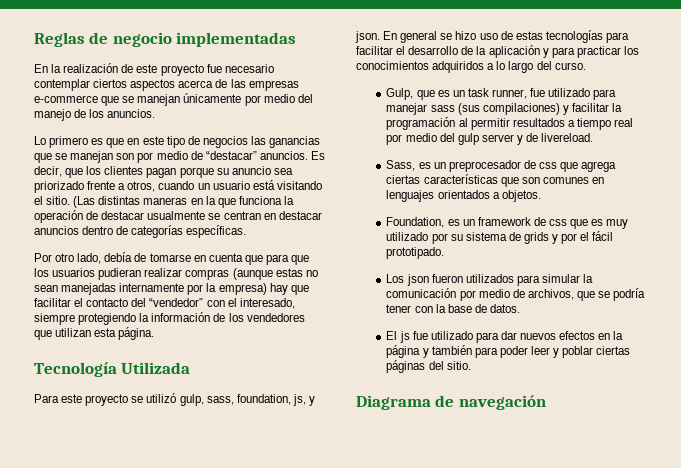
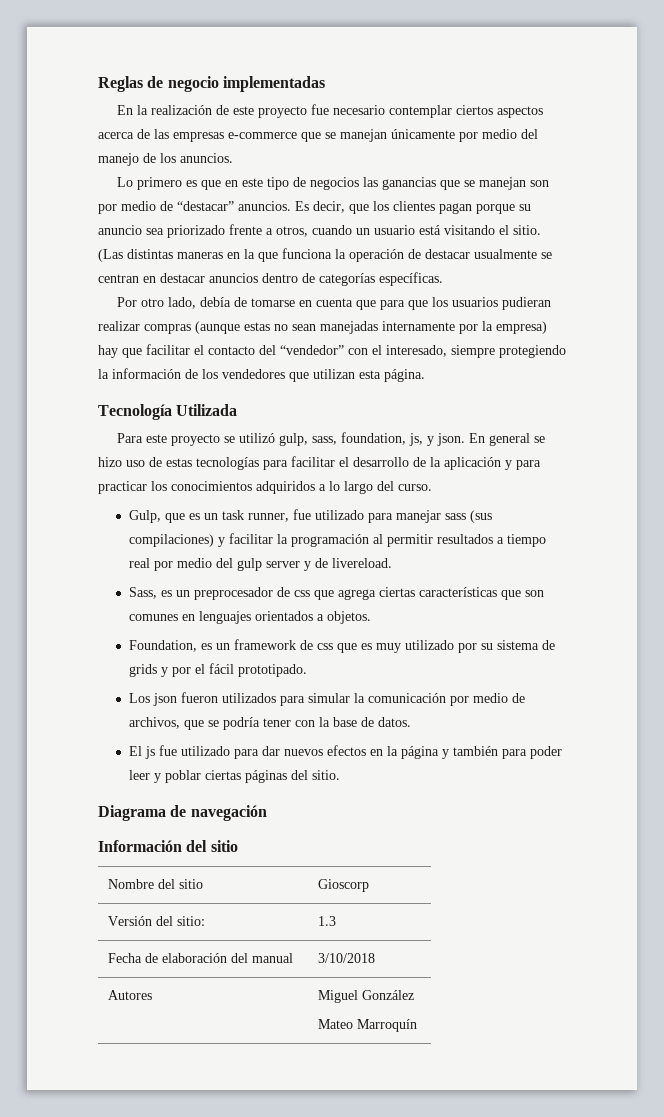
+ Información del sitio
+ Nombre del sitio | Gioscorp
+ Versión del sitio: | 1.3
+ Fecha de elaboración del manual | 3/10/2018
+ Autores | Miguel González
+ Mateo Marroquín

